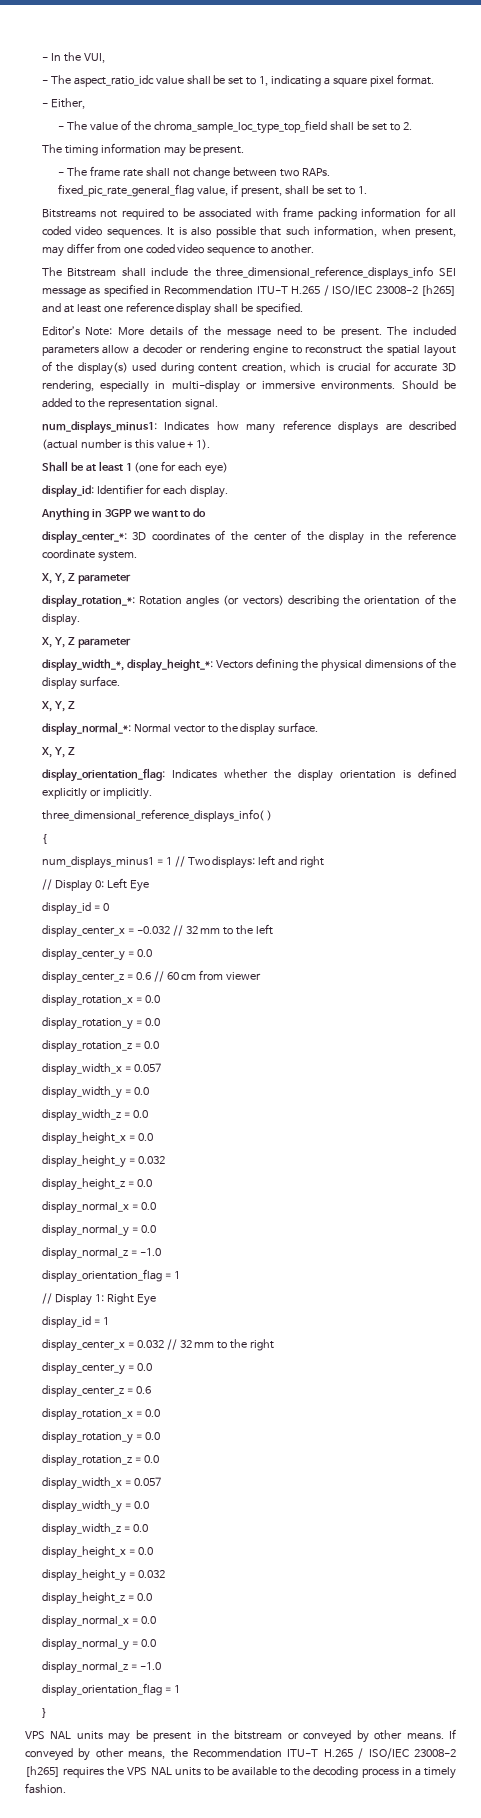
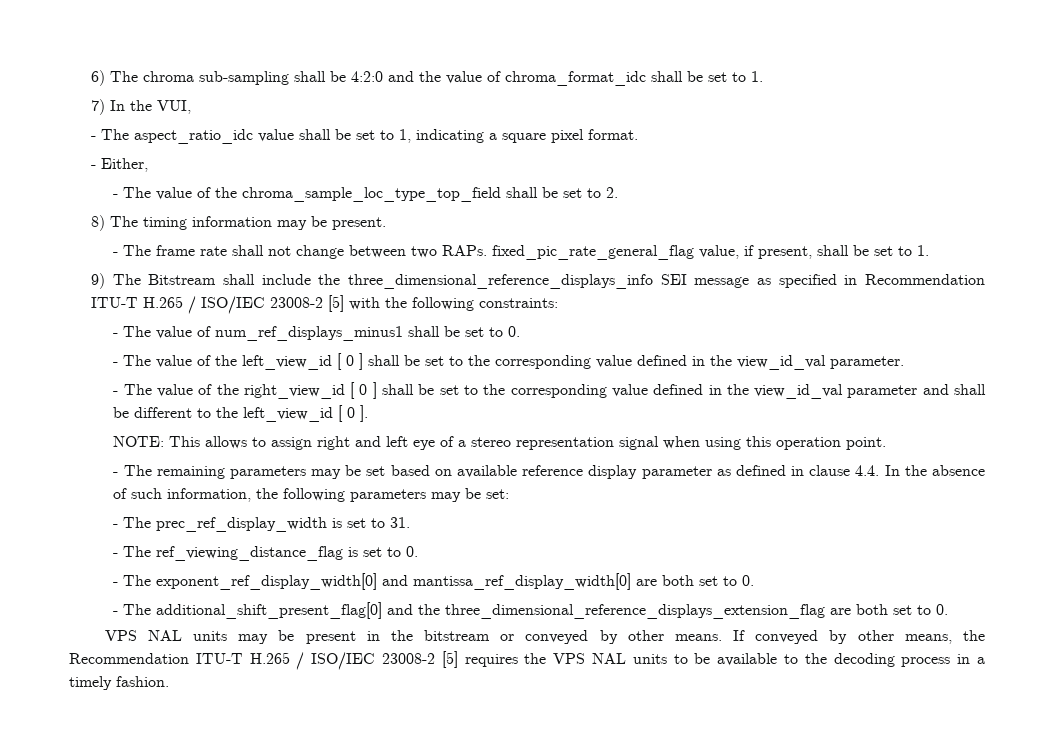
- - In the VUI,
+ 6) The chroma sub-sampling shall be 4:2:0 and the value of chroma_format_idc shall be set to 1.
+ 7) In the VUI,
- The timing information may be present.
+ 8) The timing information may be present.
- Bitstreams not required to be associated with frame packing information for all coded video sequences. It is also possible that such information, when present, may differ from one coded video sequence to another.
- The Bitstream shall include the three_dimensional_reference_displays_info SEI message as specified in Recommendation ITU-T H.265 / ISO/IEC 23008-2 [h265] and at least one reference display shall be specified.
- Editor’s Note: More details of the message need to be present. The included parameters allow a decoder or rendering engine to reconstruct the spatial layout of the display(s) used during content creation, which is crucial for accurate 3D rendering, especially in multi-display or immersive environments. Should be added to the representation signal.
- num_displays_minus1: Indicates how many reference displays are described (actual number is this value + 1).
- Shall be at least 1 (one for each eye)
- display_id: Identifier for each display.
- Anything in 3GPP we want to do
- display_center_*: 3D coordinates of the center of the display in the reference coordinate system.
- X, Y, Z parameter
- display_rotation_*: Rotation angles (or vectors) describing the orientation of the display.
- X, Y, Z parameter
- display_width_*, display_height_*: Vectors defining the physical dimensions of the display surface.
- X, Y, Z
- display_normal_*: Normal vector to the display surface.
- X, Y, Z
- display_orientation_flag: Indicates whether the display orientation is defined explicitly or implicitly.
- three_dimensional_reference_displays_info( )
- {
- num_displays_minus1 = 1 // Two displays: left and right
- // Display 0: Left Eye
- display_id = 0
- display_center_x = -0.032 // 32 mm to the left
- display_center_y = 0.0
- display_center_z = 0.6 // 60 cm from viewer
- display_rotation_x = 0.0
- display_rotation_y = 0.0
- display_rotation_z = 0.0
- display_width_x = 0.057
- display_width_y = 0.0
- display_width_z = 0.0
- display_height_x = 0.0
- display_height_y = 0.032
- display_height_z = 0.0
- display_normal_x = 0.0
- display_normal_y = 0.0
- display_normal_z = -1.0
- display_orientation_flag = 1
- // Display 1: Right Eye
- display_id = 1
- display_center_x = 0.032 // 32 mm to the right
- display_center_y = 0.0
- display_center_z = 0.6
- display_rotation_x = 0.0
- display_rotation_y = 0.0
- display_rotation_z = 0.0
- display_width_x = 0.057
- display_width_y = 0.0
- display_width_z = 0.0
- display_height_x = 0.0
- display_height_y = 0.032
- display_height_z = 0.0
- display_normal_x = 0.0
- display_normal_y = 0.0
- display_normal_z = -1.0
- display_orientation_flag = 1
- }
+ 9) The Bitstream shall include the three_dimensional_reference_displays_info SEI message as specified in Recommendation ITU-T H.265 / ISO/IEC 23008-2 [5] with the following constraints:
+ - The value of num_ref_displays_minus1 shall be set to 0.
+ - The value of the left_view_id [ 0 ] shall be set to the corresponding value defined in the view_id_val parameter.
+ - The value of the right_view_id [ 0 ] shall be set to the corresponding value defined in the view_id_val parameter and shall be different to the left_view_id [ 0 ].
+ NOTE: This allows to assign right and left eye of a stereo representation signal when using this operation point.
+ - The remaining parameters may be set based on available reference display parameter as defined in clause 4.4. In the absence of such information, the following parameters may be set:
+ - The prec_ref_display_width is set to 31.
+ - The ref_viewing_distance_flag is set to 0.
+ - The exponent_ref_display_width[0] and mantissa_ref_display_width[0] are both set to 0.
+ - The additional_shift_present_flag[0] and the three_dimensional_reference_displays_extension_flag are both set to 0.
- If conveyed by other means, the Recommendation ITU-T H.265 / ISO/IEC 23008-2 [h265] requires the VPS NAL units to be available to the decoding process in a timely fashion.
+ If conveyed by other means, the Recommendation ITU-T H.265 / ISO/IEC 23008-2 [5] requires the VPS NAL units to be available to the decoding process in a timely fashion.

